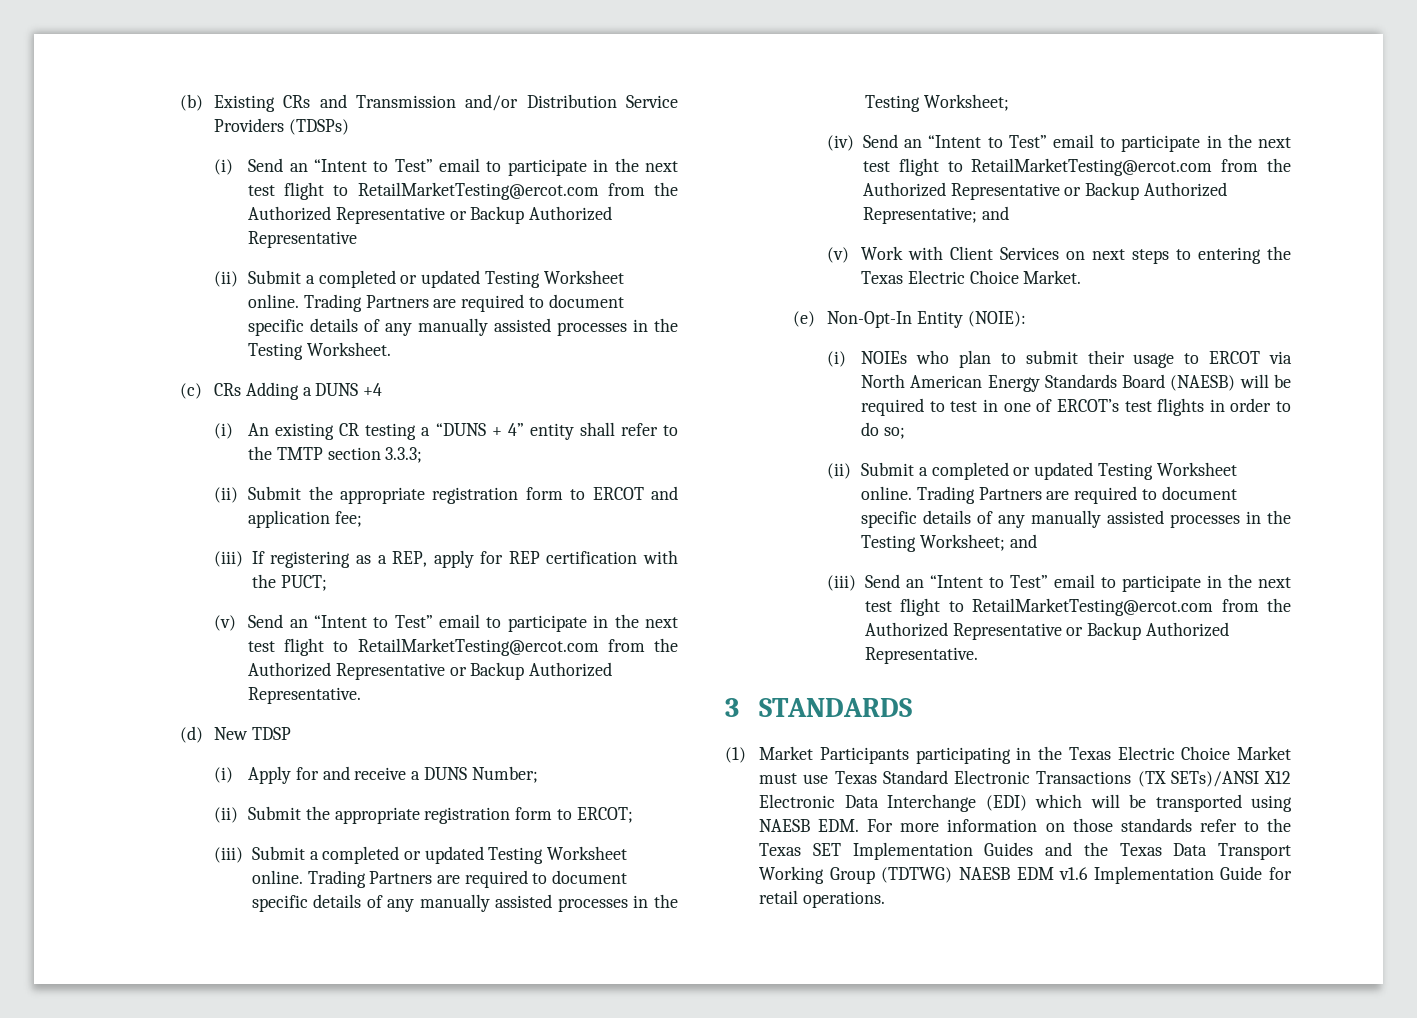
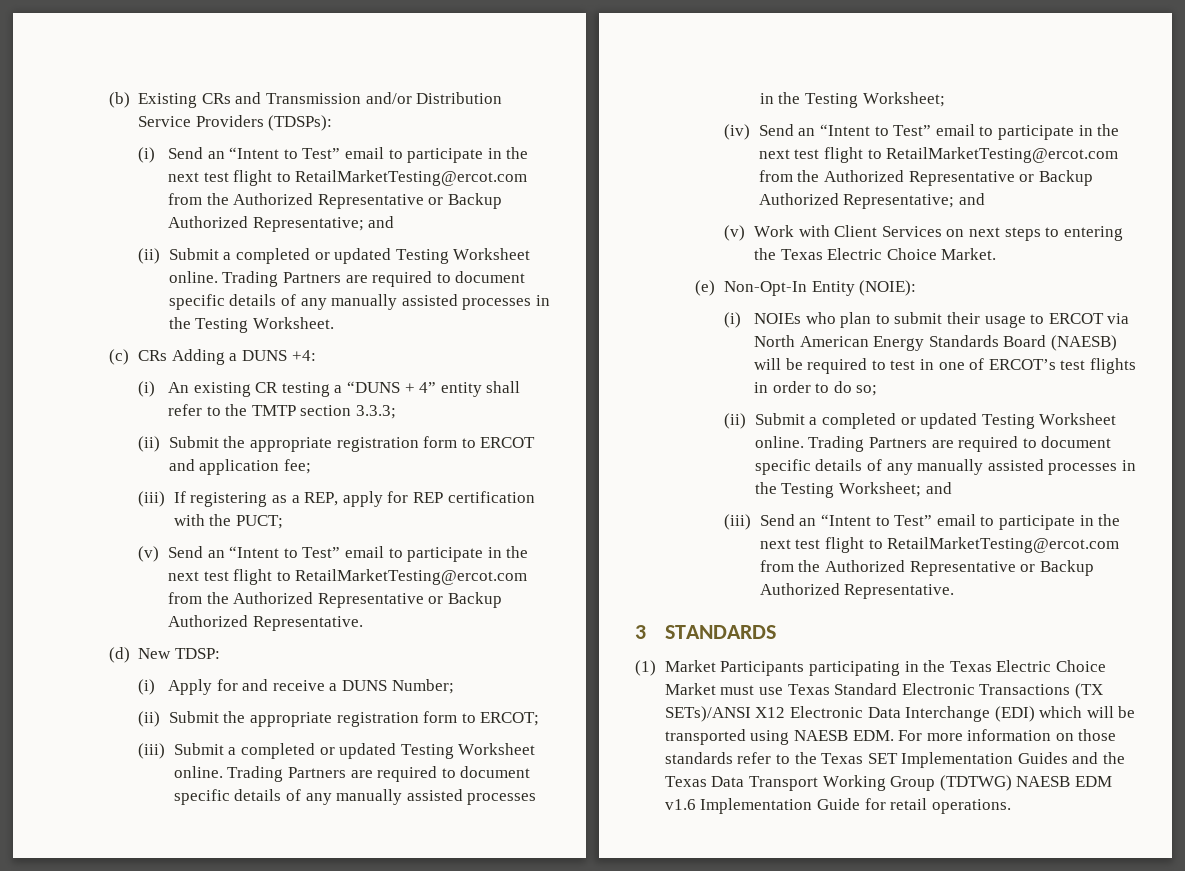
- (b) Existing CRs and Transmission and/or Distribution Service Providers (TDSPs)
+ (b) Existing CRs and Transmission and/or Distribution Service Providers (TDSPs):
- (i) Send an “Intent to Test” email to participate in the next test flight to RetailMarketTesting@ercot.com from the Authorized Representative or Backup Authorized Representative
+ (i) Send an “Intent to Test” email to participate in the next test flight to RetailMarketTesting@ercot.com from the Authorized Representative or Backup Authorized Representative; and
- (c) CRs Adding a DUNS +4
+ (c) CRs Adding a DUNS +4:
- (d) New TDSP
+ (d) New TDSP:

